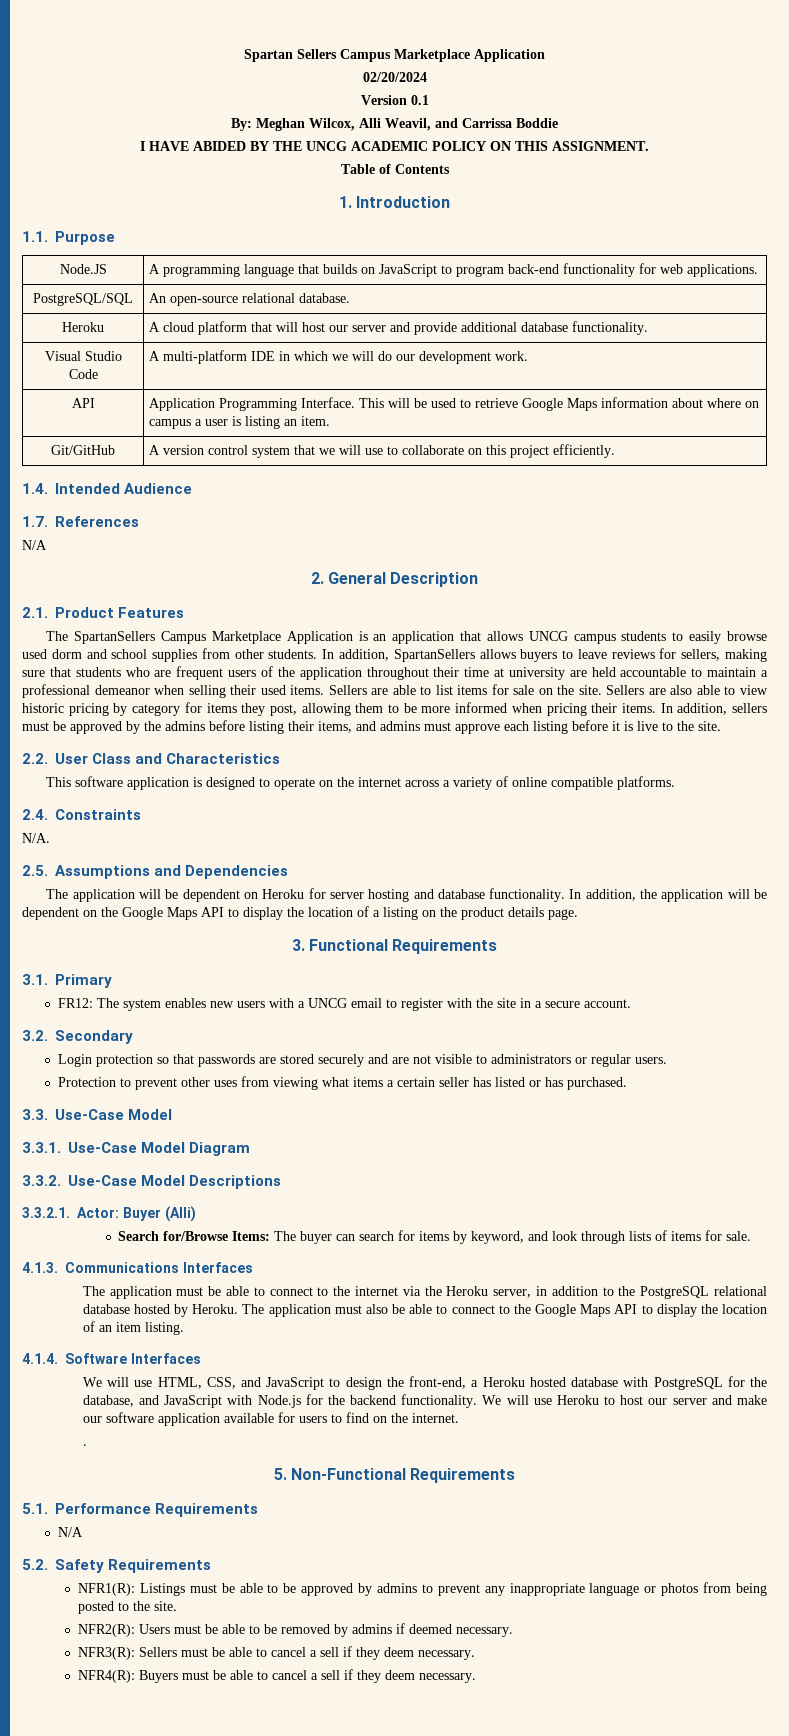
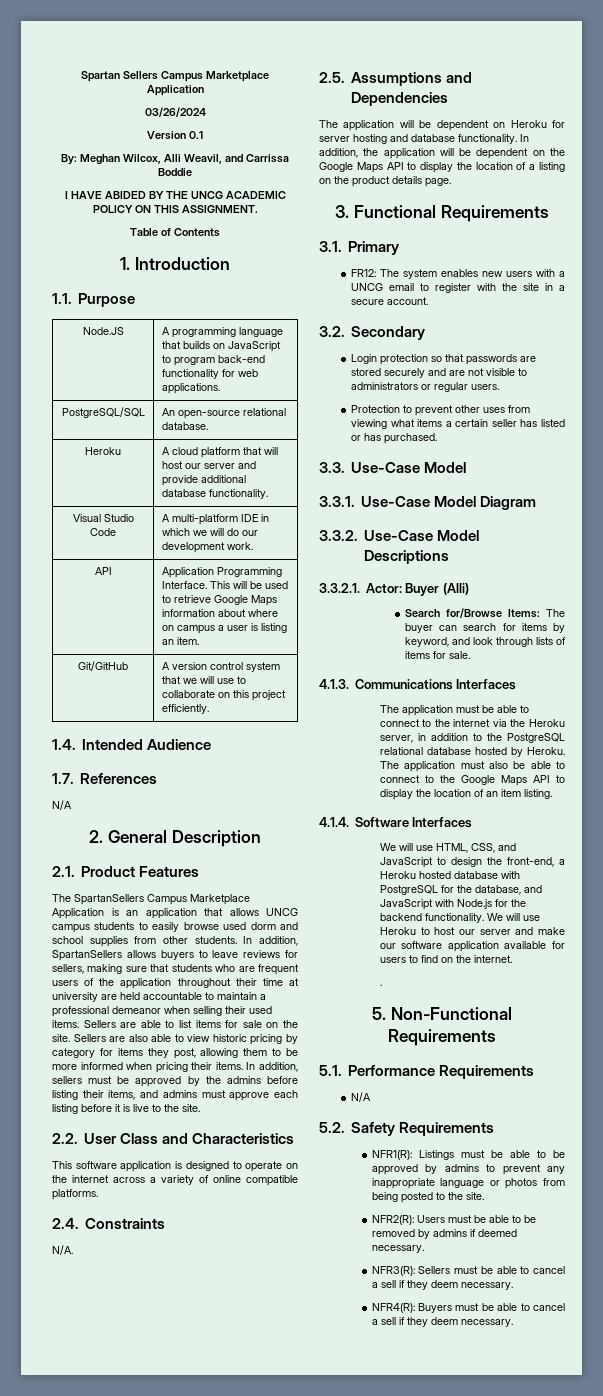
- 02/20/2024
+ 03/26/2024

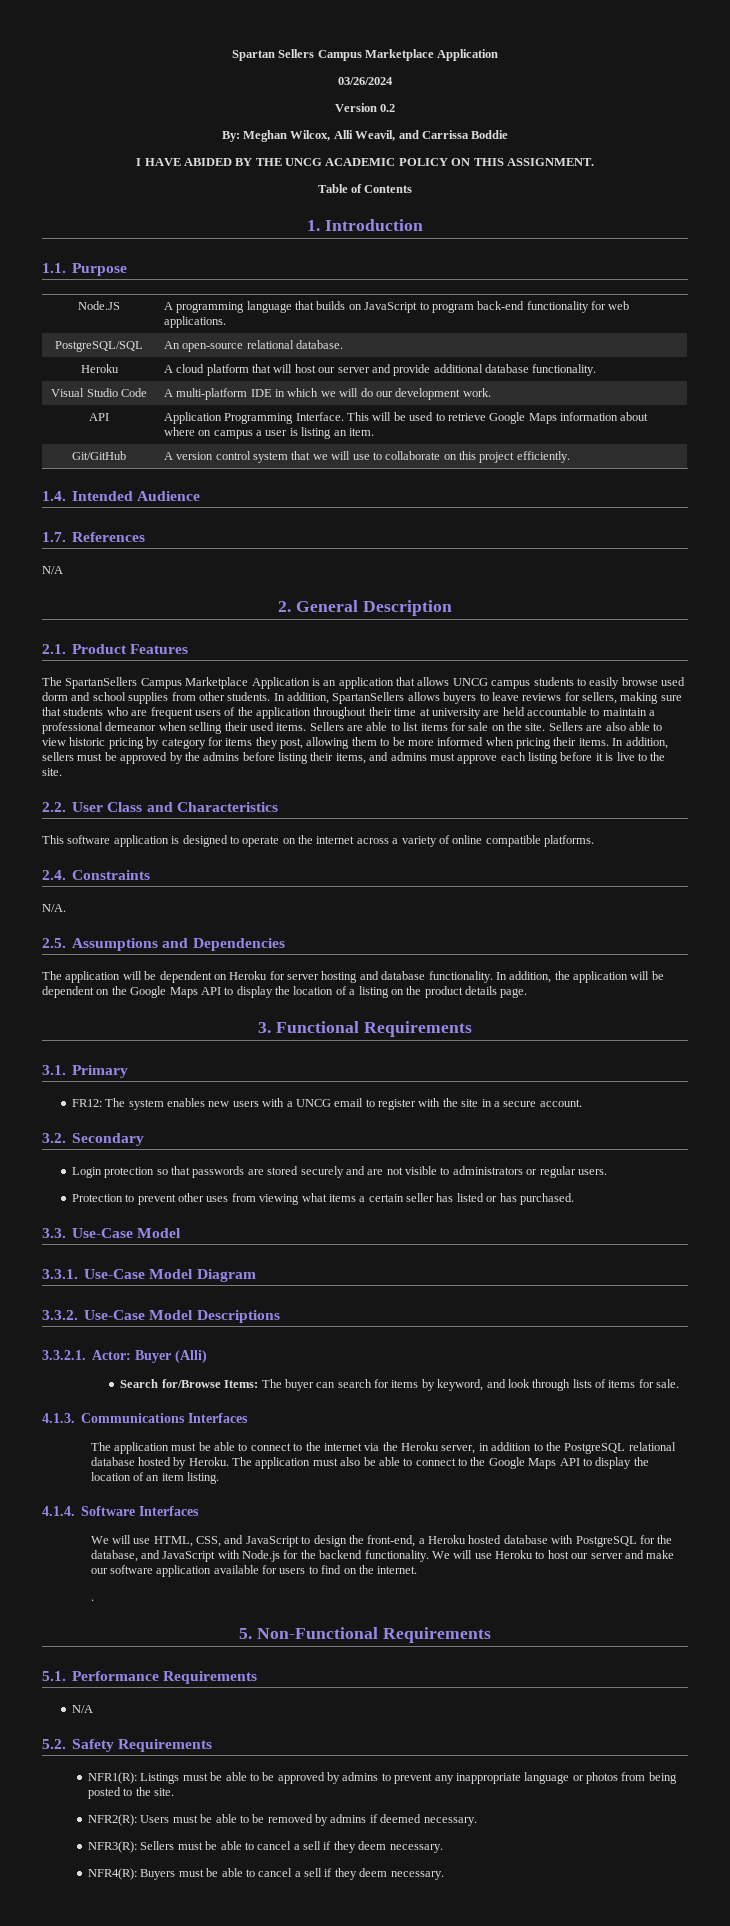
- Version 0.1
+ Version 0.2

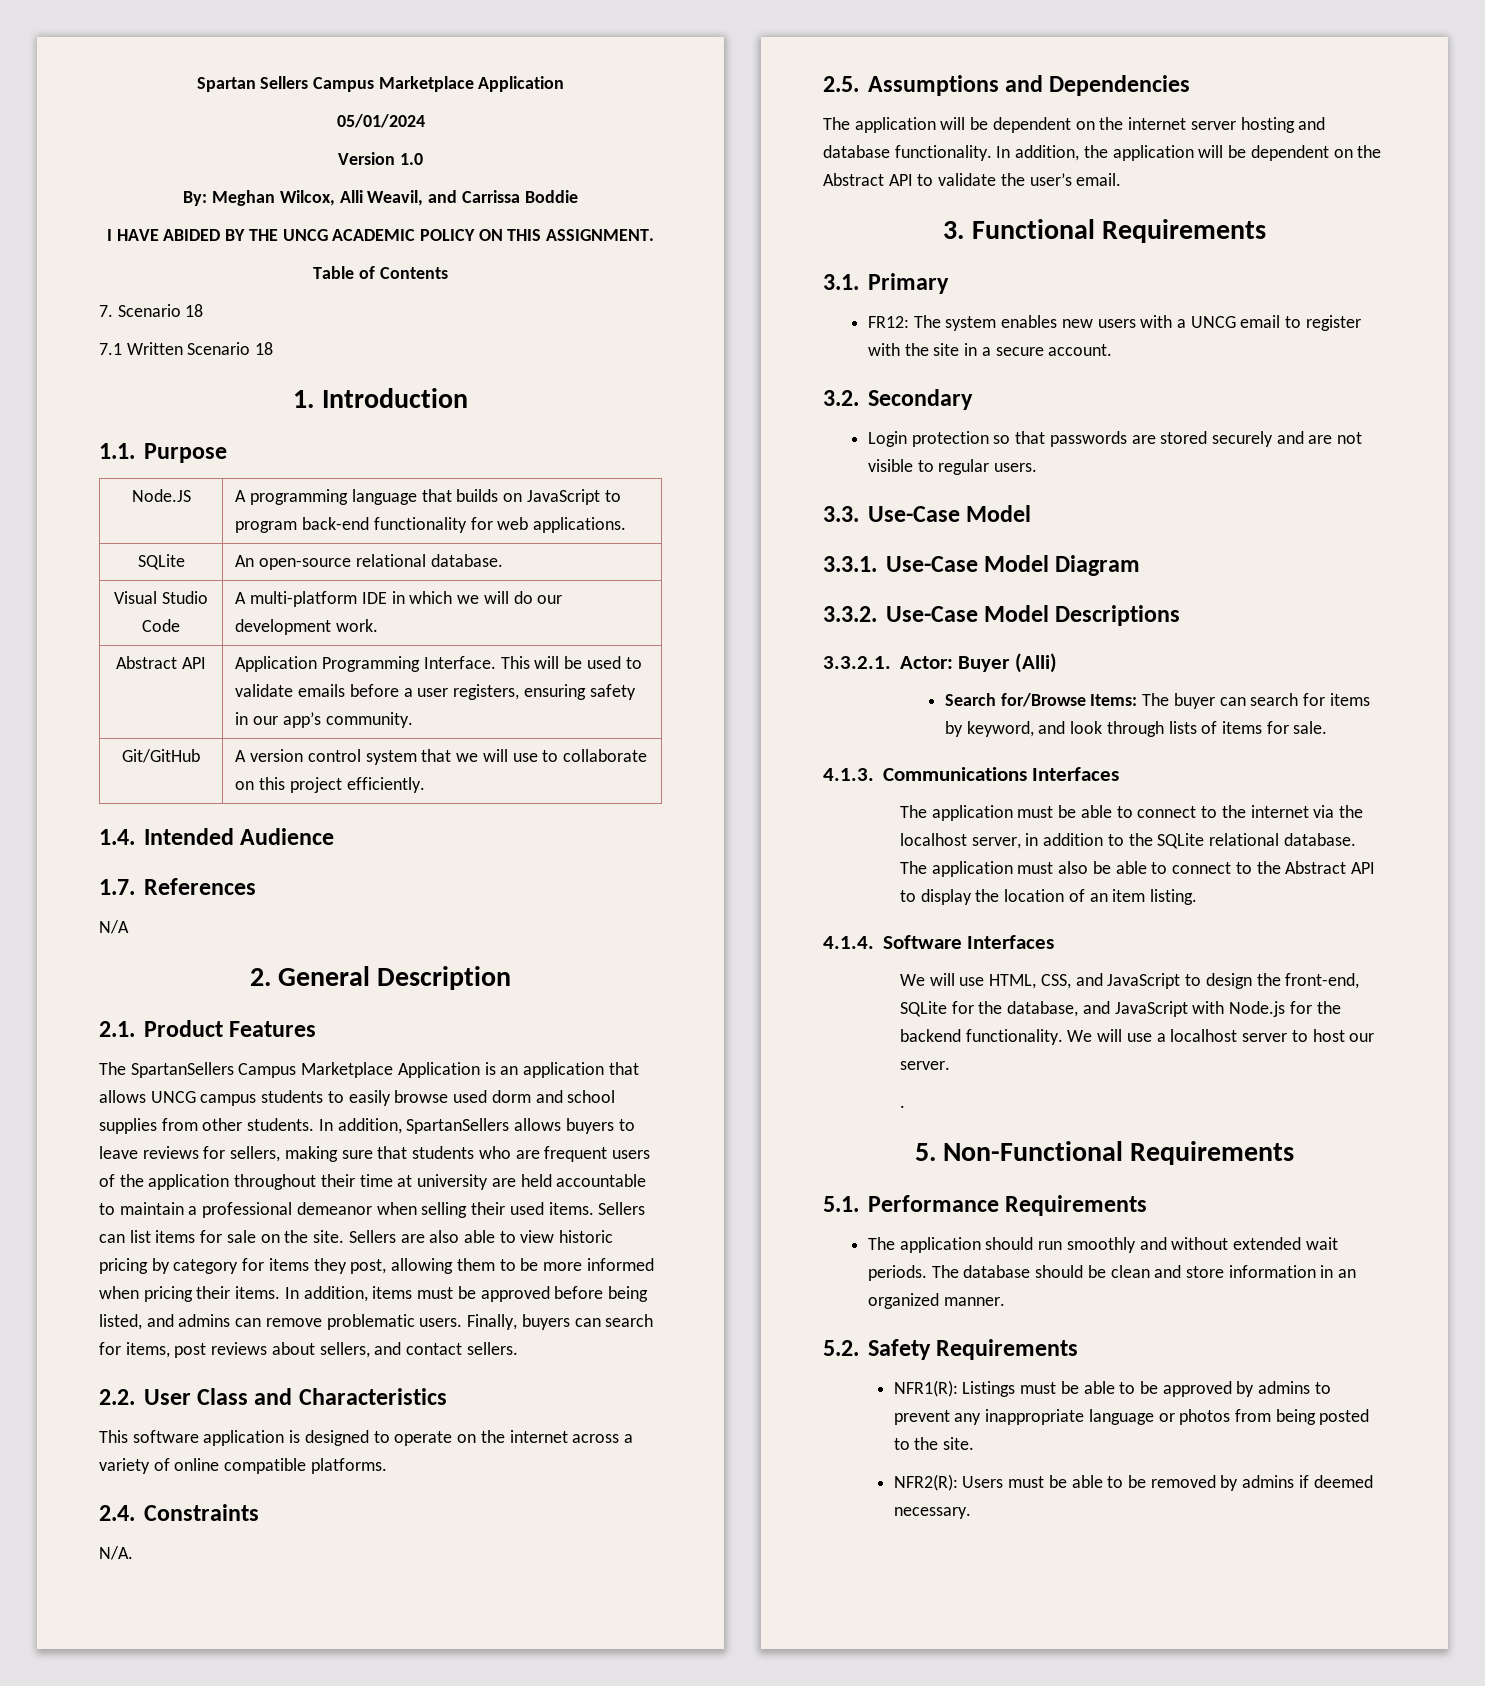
- 03/26/2024
+ 05/01/2024
- Version 0.2
+ Version 1.0
+ 7. Scenario 18
+ 7.1 Written Scenario 18
- PostgreSQL/SQL | An open-source relational database.
+ SQLite | An open-source relational database.
- Heroku | A cloud platform that will host our server and provide additional database functionality.
- API | Application Programming Interface. This will be used to retrieve Google Maps information about where on campus a user is listing an item.
+ Abstract API | Application Programming Interface. This will be used to validate emails before a user registers, ensuring safety in our app’s community.
- Sellers are able to list items for sale on the site.
+ Sellers can list items for sale on the site.
- In addition, sellers must be approved by the admins before listing their items, and admins must approve each listing before it is live to the site.
+ In addition, items must be approved before being listed, and admins can remove problematic users. Finally, buyers can search for items, post reviews about sellers, and contact sellers.
- The application will be dependent on Heroku for server hosting and database functionality.
+ The application will be dependent on the internet server hosting and database functionality.
- In addition, the application will be dependent on the Google Maps API to display the location of a listing on the product details page.
+ In addition, the application will be dependent on the Abstract API to validate the user’s email.
- Login protection so that passwords are stored securely and are not visible to administrators or regular users.
+ Login protection so that passwords are stored securely and are not visible to regular users.
- Protection to prevent other uses from viewing what items a certain seller has listed or has purchased.
- The application must be able to connect to the internet via the Heroku server, in addition to the PostgreSQL relational database hosted by Heroku.
+ The application must be able to connect to the internet via the localhost server, in addition to the SQLite relational database.
- The application must also be able to connect to the Google Maps API to display the location of an item listing.
+ The application must also be able to connect to the Abstract API to display the location of an item listing.
- We will use HTML, CSS, and JavaScript to design the front-end, a Heroku hosted database with PostgreSQL for the database, and JavaScript with Node.js for the backend functionality.
+ We will use HTML, CSS, and JavaScript to design the front-end, SQLite for the database, and JavaScript with Node.js for the backend functionality.
- We will use Heroku to host our server and make our software application available for users to find on the internet.
+ We will use a localhost server to host our server.
  5.1. Performance Requirements
- N/A
+ The application should run smoothly and without extended wait periods. The database should be clean and store information in an organized manner.
- NFR3(R): Sellers must be able to cancel a sell if they deem necessary.
- NFR4(R): Buyers must be able to cancel a sell if they deem necessary.

